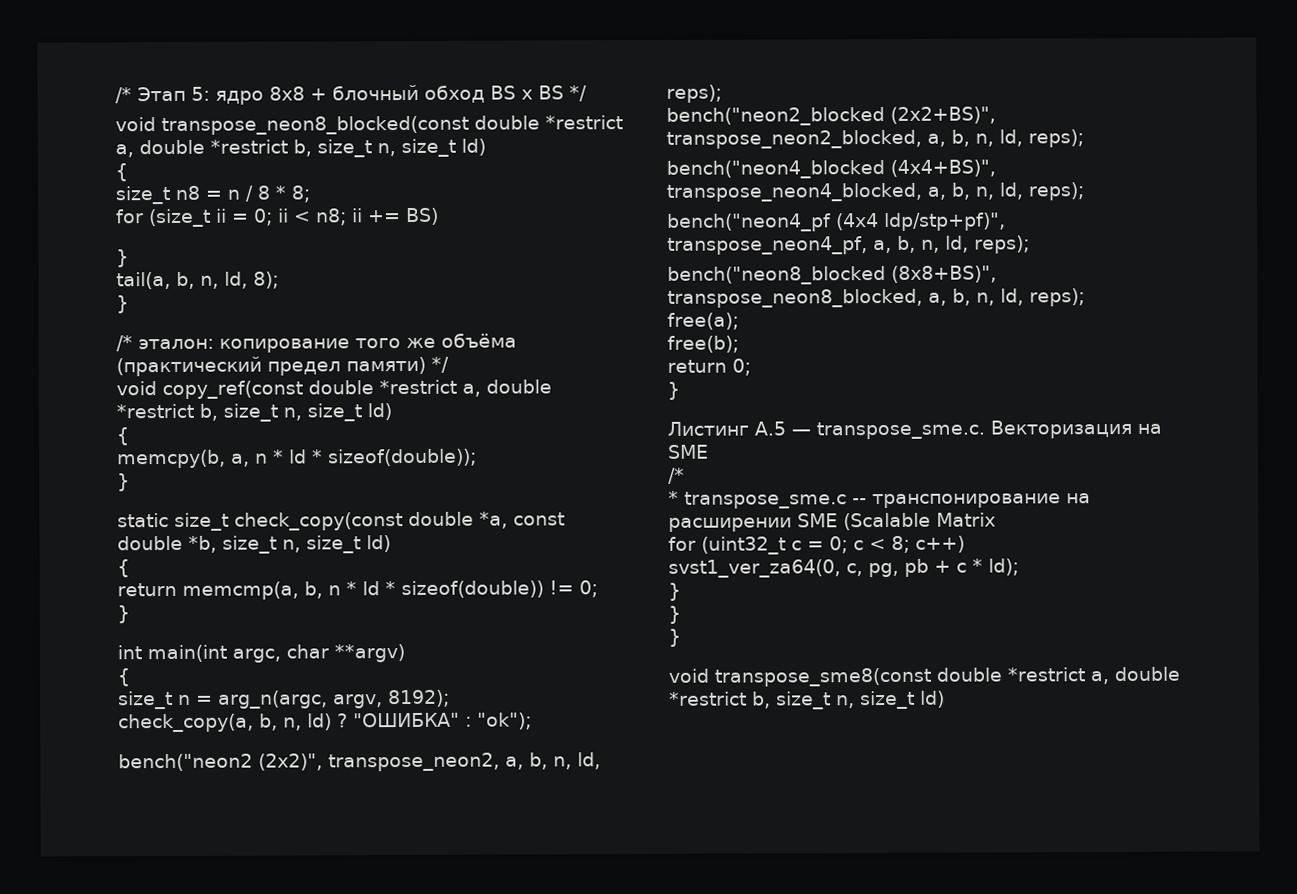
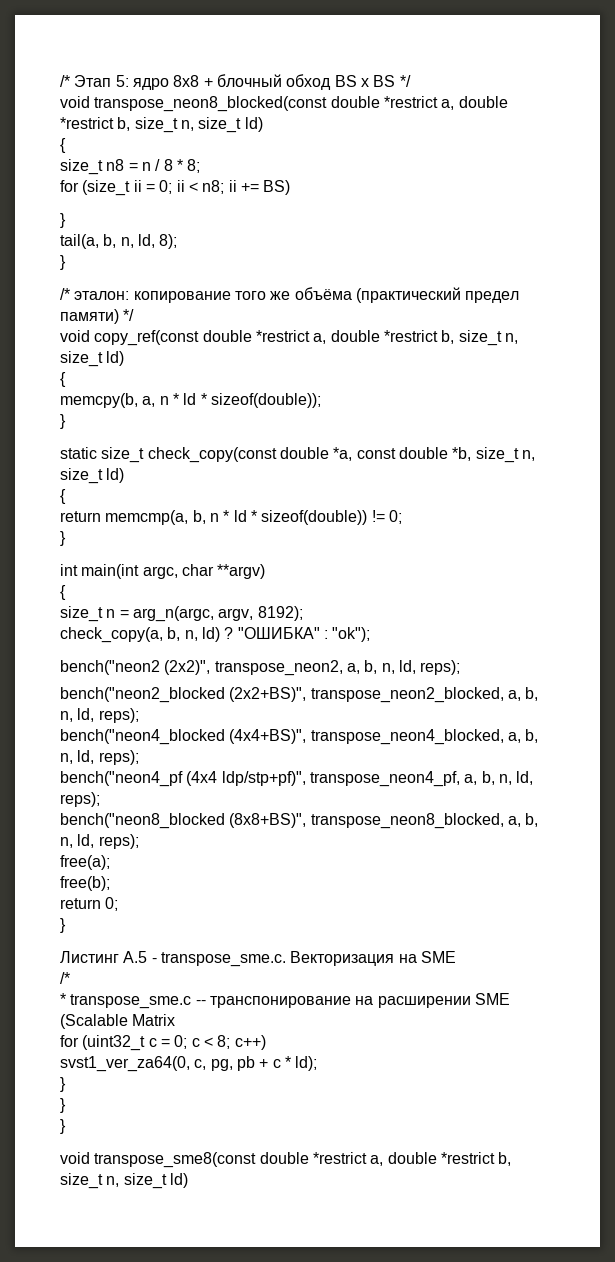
- Листинг А.5 — transpose_sme.c. Векторизация на SME
+ Листинг А.5 - transpose_sme.c. Векторизация на SME

